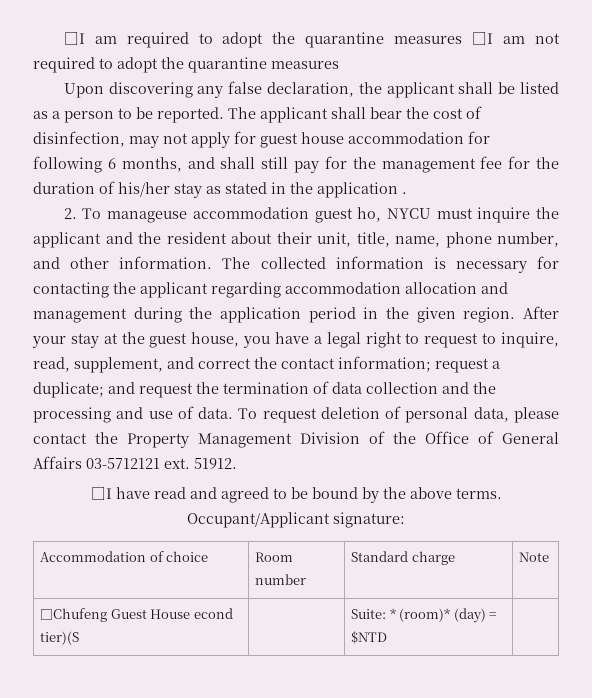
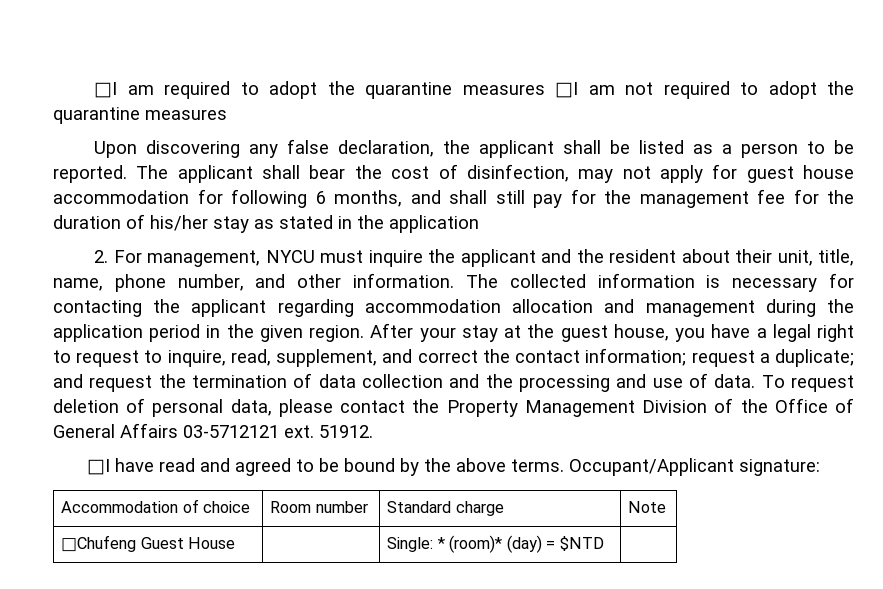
- The applicant shall bear the cost of disinfection, may not apply for guest house accommodation for following 6 months, and shall still pay for the management fee for the duration of his/her stay as stated in the application .
+ The applicant shall bear the cost of disinfection, may not apply for guest house accommodation for following 6 months, and shall still pay for the management fee for the duration of his/her stay as stated in the application
- 2. To manageuse accommodation guest ho, NYCU must inquire the applicant and the resident about their unit, title, name, phone number, and other information.
+ 2. For management, NYCU must inquire the applicant and the resident about their unit, title, name, phone number, and other information.
- □Chufeng Guest House econd tier)(S | | Suite: * (room)* (day) = $NTD |
+ □Chufeng Guest House | | Single: * (room)* (day) = $NTD |

